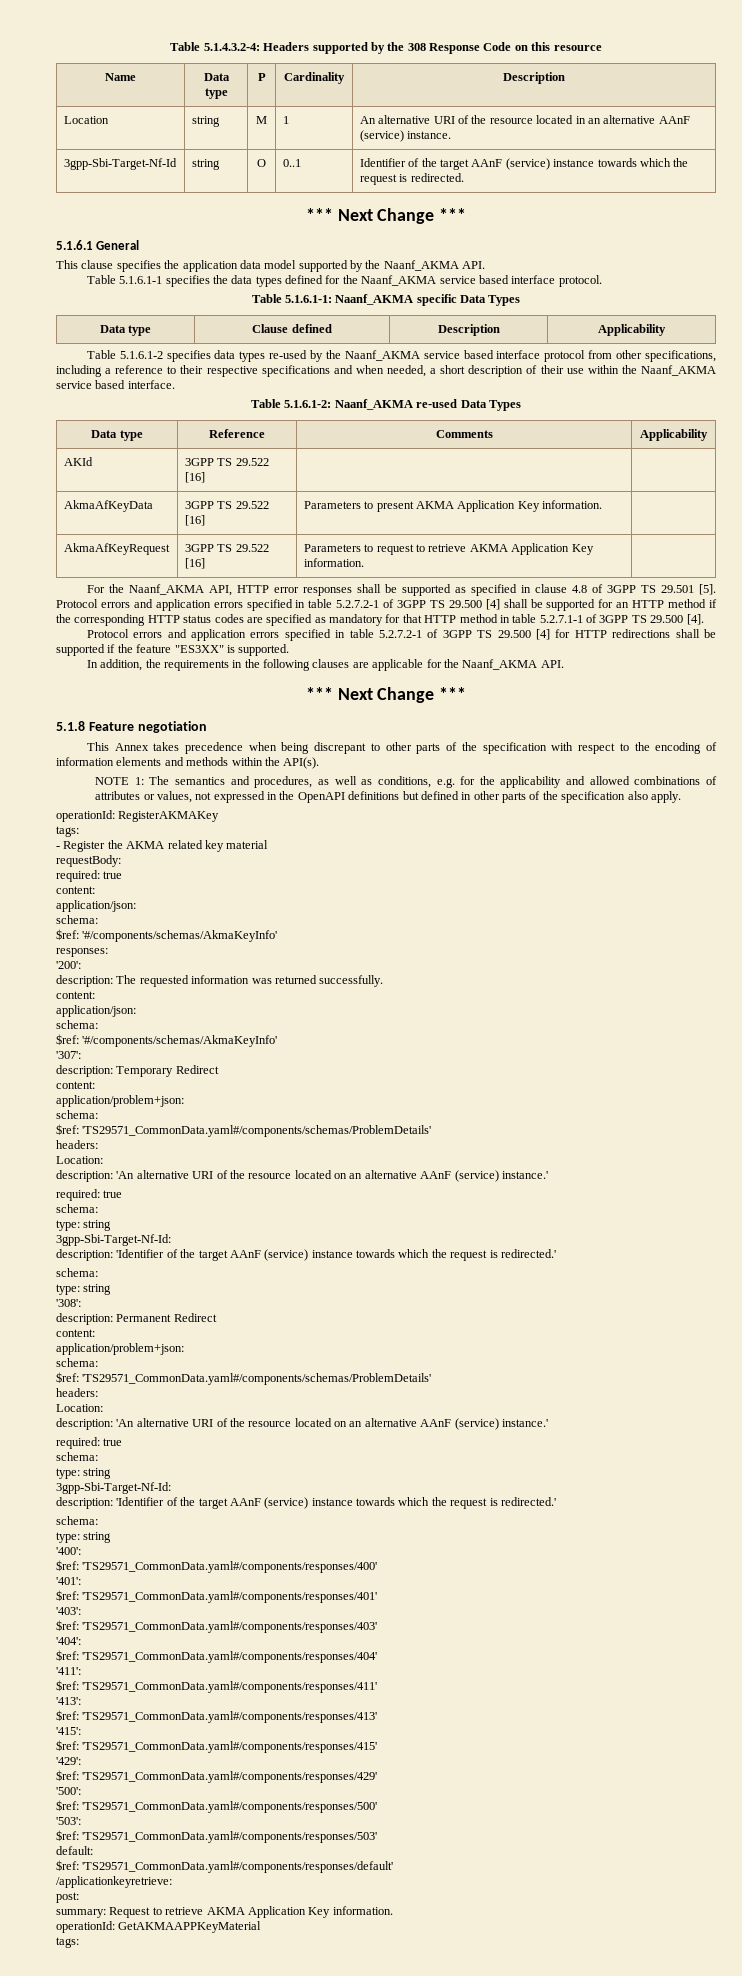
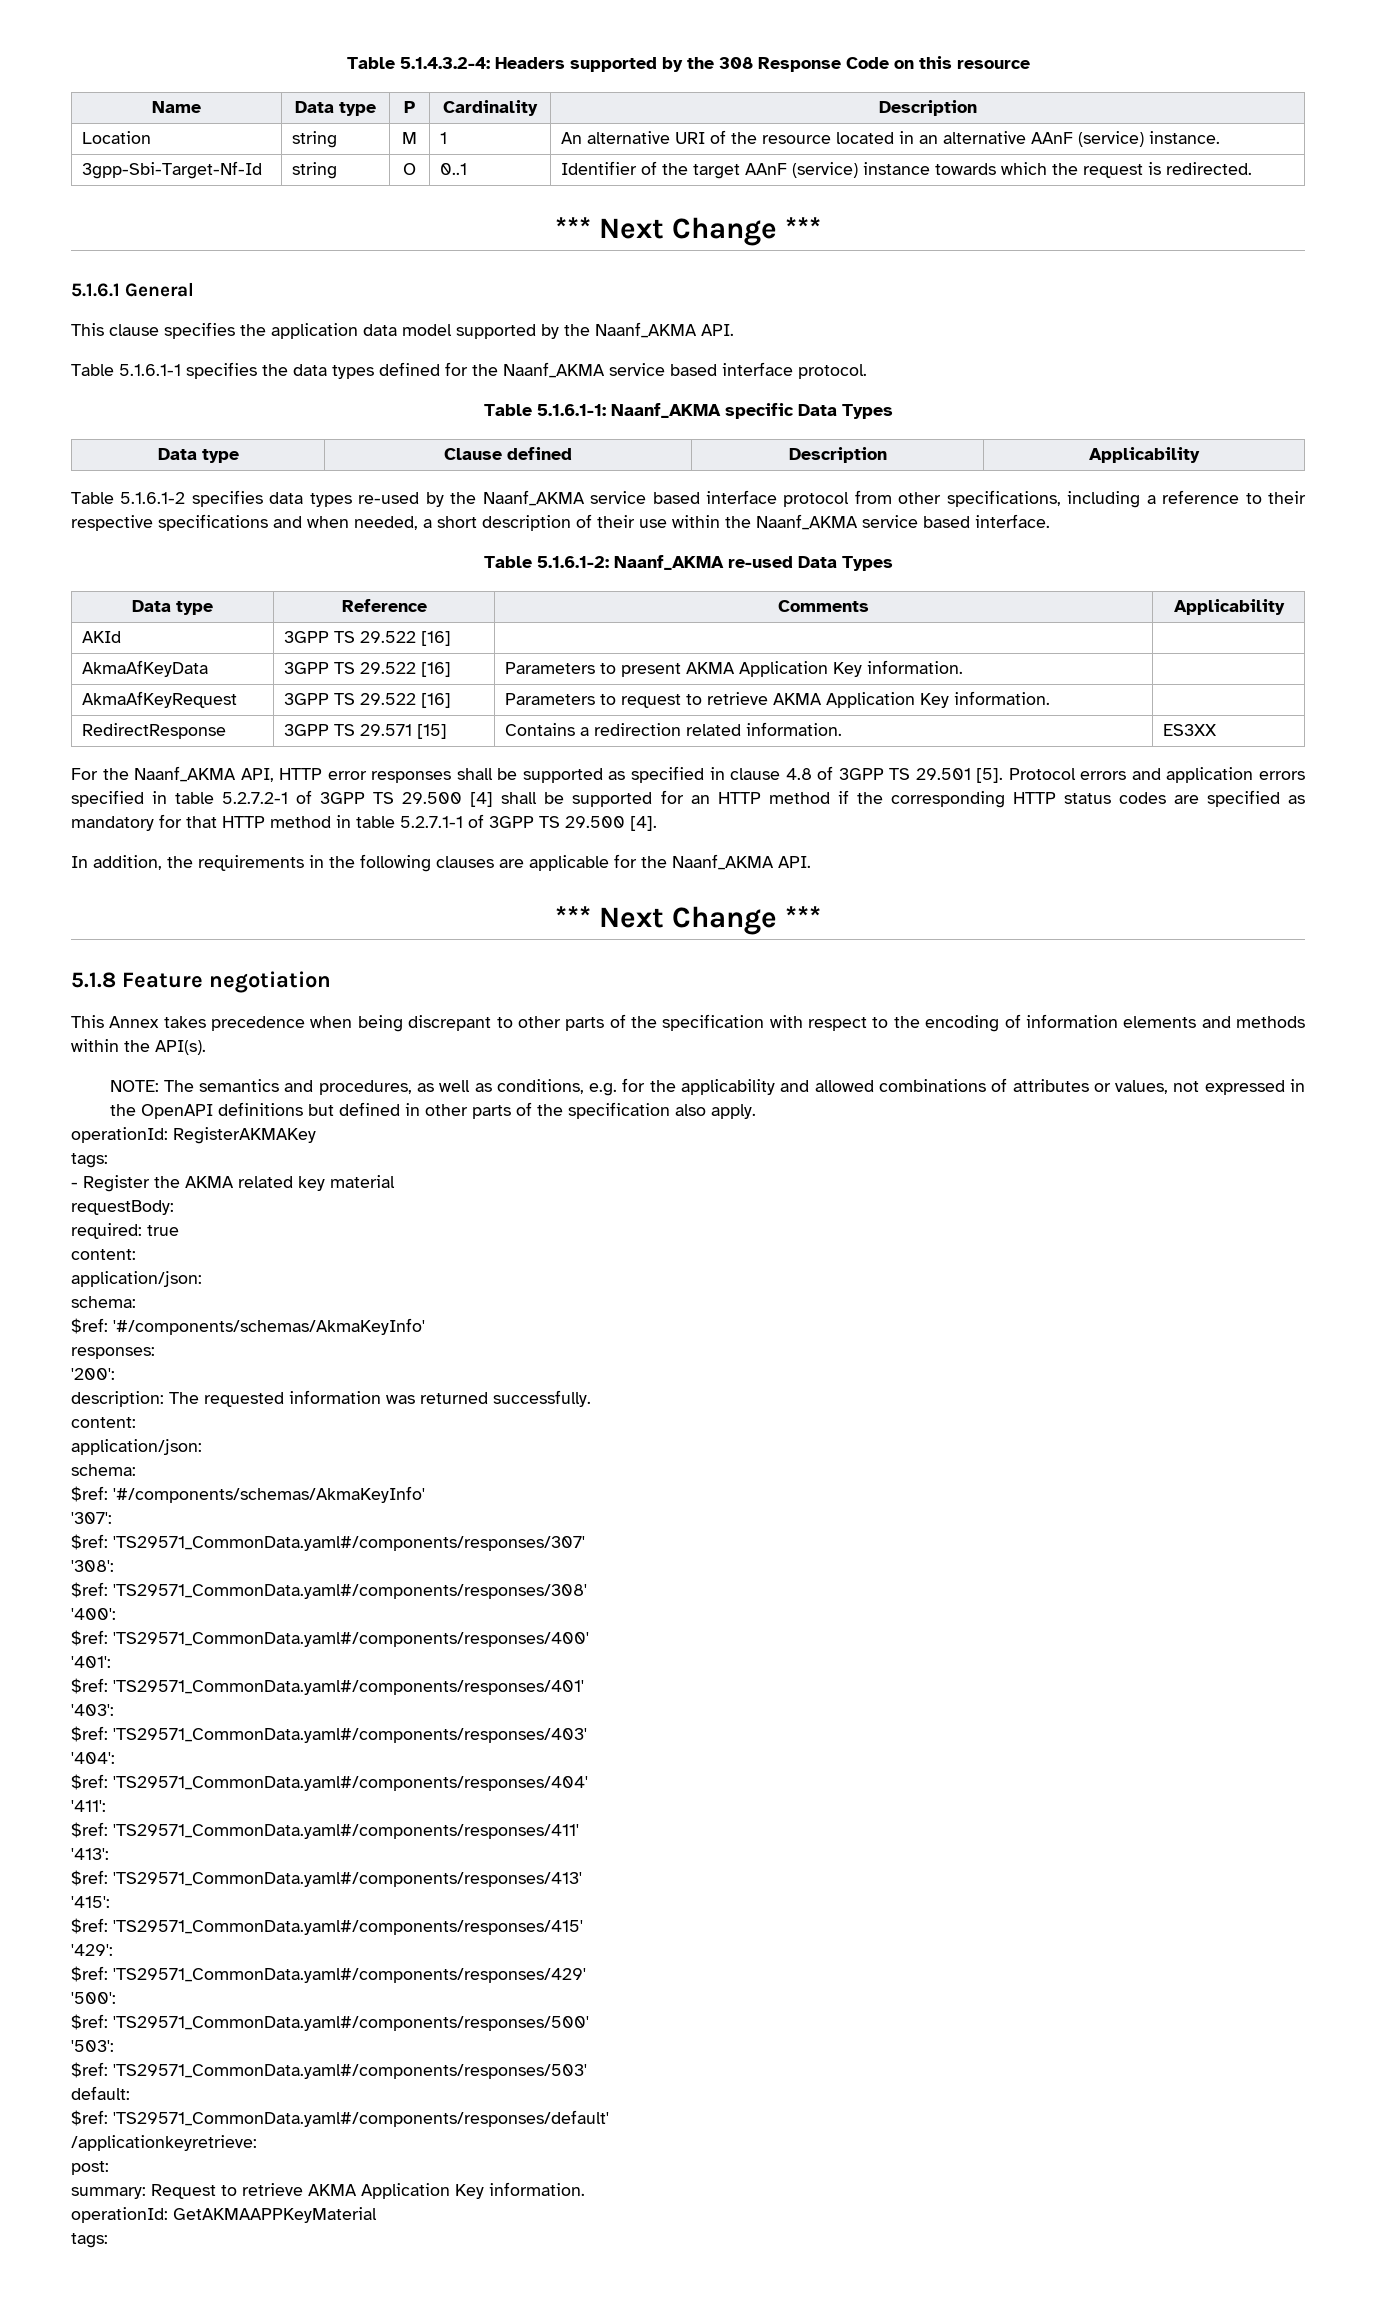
+ RedirectResponse | 3GPP TS 29.571 [15] | Contains a redirection related information. | ES3XX
- Protocol errors and application errors specified in table 5.2.7.2-1 of 3GPP TS 29.500 [4] for HTTP redirections shall be supported if the feature "ES3XX" is supported.
- NOTE 1: The semantics and procedures, as well as conditions, e.g. for the applicability and allowed combinations of attributes or values, not expressed in the OpenAPI definitions but defined in other parts of the specification also apply.
+ NOTE: The semantics and procedures, as well as conditions, e.g. for the applicability and allowed combinations of attributes or values, not expressed in the OpenAPI definitions but defined in other parts of the specification also apply.
- description: Temporary Redirect
- content:
- application/problem+json:
- schema:
- $ref: 'TS29571_CommonData.yaml#/components/schemas/ProblemDetails'
- headers:
- Location:
- description: 'An alternative URI of the resource located on an alternative AAnF (service) instance.'
- required: true
- schema:
- type: string
- 3gpp-Sbi-Target-Nf-Id:
- description: 'Identifier of the target AAnF (service) instance towards which the request is redirected.'
- schema:
- type: string
+ $ref: 'TS29571_CommonData.yaml#/components/responses/307'
  '308':
- description: Permanent Redirect
- content:
- application/problem+json:
- schema:
- $ref: 'TS29571_CommonData.yaml#/components/schemas/ProblemDetails'
- headers:
- Location:
- description: 'An alternative URI of the resource located on an alternative AAnF (service) instance.'
- required: true
- schema:
- type: string
- 3gpp-Sbi-Target-Nf-Id:
- description: 'Identifier of the target AAnF (service) instance towards which the request is redirected.'
- schema:
- type: string
+ $ref: 'TS29571_CommonData.yaml#/components/responses/308'

